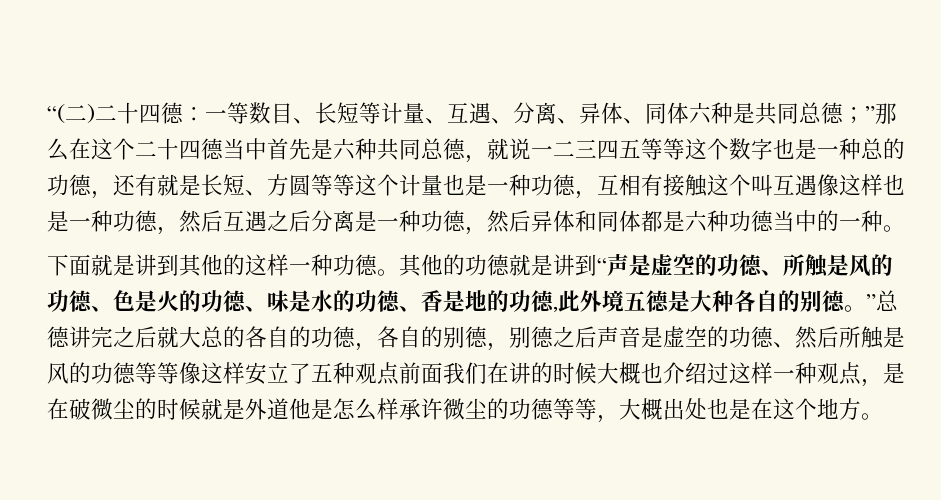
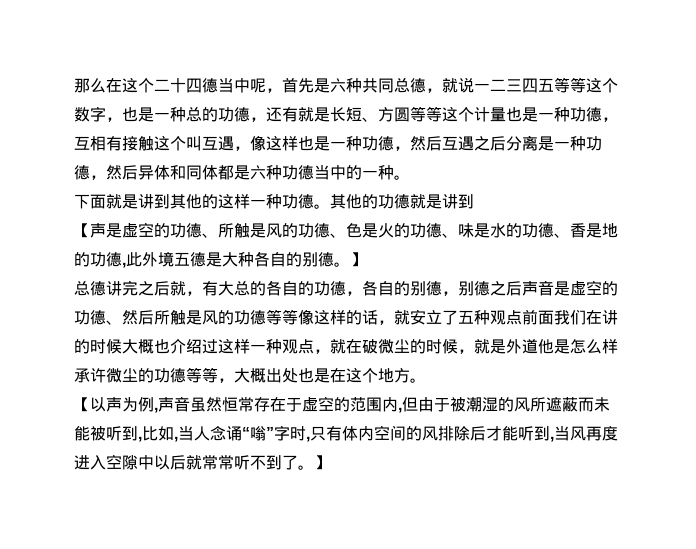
- “(二)二十四德：一等数目、长短等计量、互遇、分离、异体、同体六种是共同总德；”那么在这个二十四德当中首先是六种共同总德，就说一二三四五等等这个数字也是一种总的功德，还有就是长短、方圆等等这个计量也是一种功德，互相有接触这个叫互遇像这样也是一种功德，然后互遇之后分离是一种功德，然后异体和同体都是六种功德当中的一种。
+ 那么在这个二十四德当中呢，首先是六种共同总德，就说一二三四五等等这个数字，也是一种总的功德，还有就是长短、方圆等等这个计量也是一种功德，互相有接触这个叫互遇，像这样也是一种功德，然后互遇之后分离是一种功德，然后异体和同体都是六种功德当中的一种。
- 其他的功德就是讲到“声是虚空的功德、所触是风的功德、色是火的功德、味是水的功德、香是地的功德,此外境五德是大种各自的别德。”总德讲完之后就大总的各自的功德，各自的别德，别德之后声音是虚空的功德、然后所触是风的功德等等像这样安立了五种观点前面我们在讲的时候大概也介绍过这样一种观点，是在破微尘的时候就是外道他是怎么样承许微尘的功德等等，大概出处也是在这个地方。
+ 其他的功德就是讲到
+ 【声是虚空的功德、所触是风的功德、色是火的功德、味是水的功德、香是地的功德,此外境五德是大种各自的别德。】
+ 总德讲完之后就，有大总的各自的功德，各自的别德，别德之后声音是虚空的功德、然后所触是风的功德等等像这样的话，就安立了五种观点前面我们在讲的时候大概也介绍过这样一种观点，就在破微尘的时候，就是外道他是怎么样承许微尘的功德等等，大概出处也是在这个地方。
+ 【以声为例,声音虽然恒常存在于虚空的范围内,但由于被潮湿的风所遮蔽而未能被听到,比如,当人念诵“嗡”字时,只有体内空间的风排除后才能听到,当风再度进入空隙中以后就常常听不到了。】

